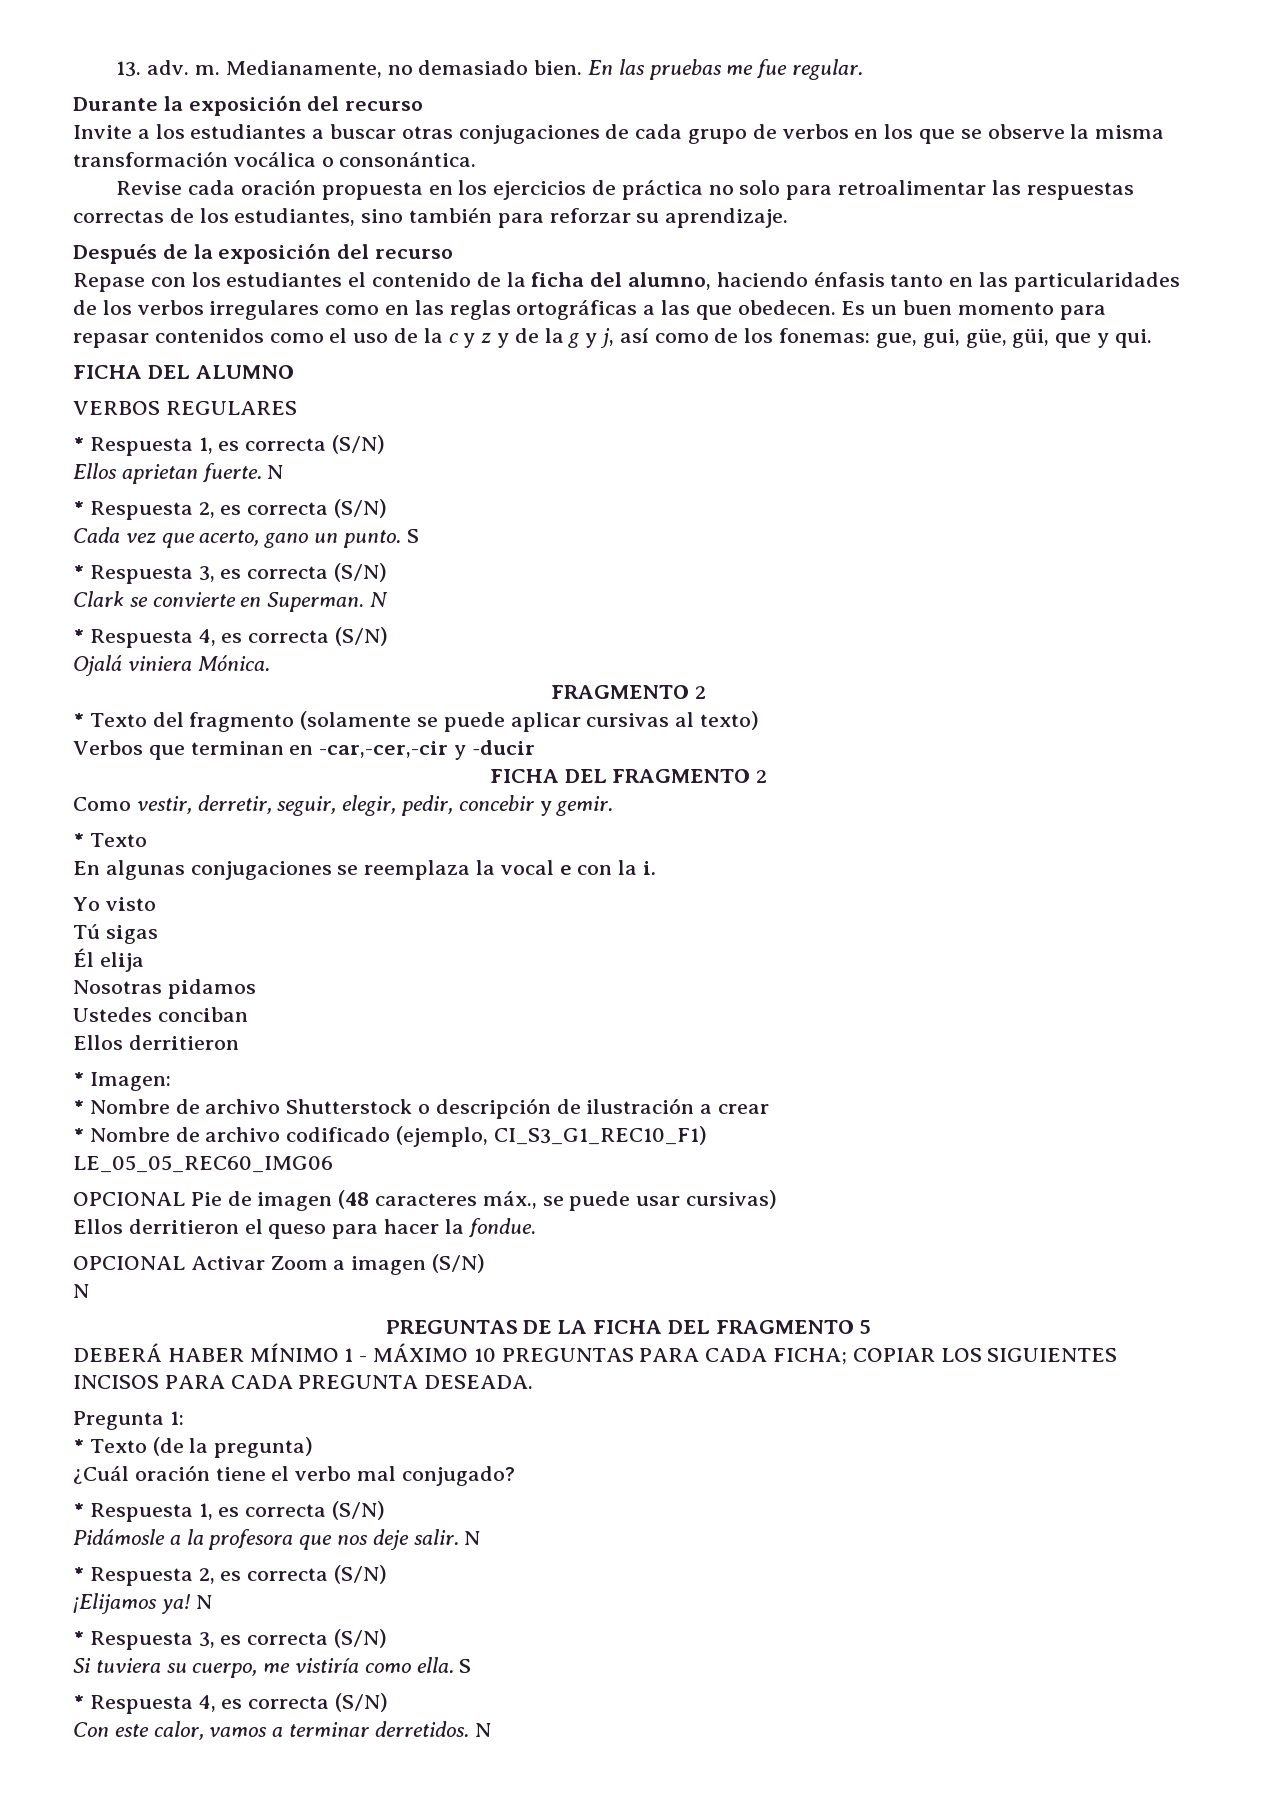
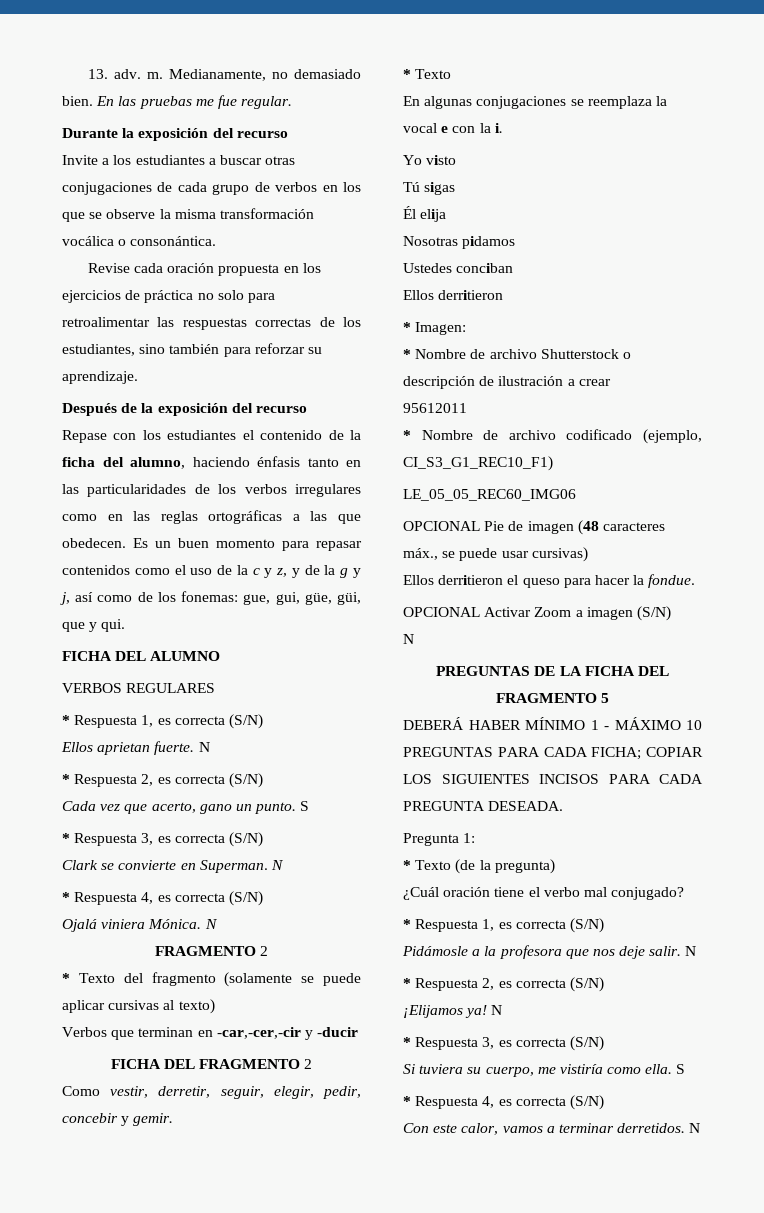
- Es un buen momento para repasar contenidos como el uso de la c y z y de la g y j, así como de los fonemas: gue, gui, güe, güi, que y qui.
+ Es un buen momento para repasar contenidos como el uso de la c y z, y de la g y j, así como de los fonemas: gue, gui, güe, güi, que y qui.
- Ojalá viniera Mónica.
+ Ojalá viniera Mónica. N
+ 95612011

